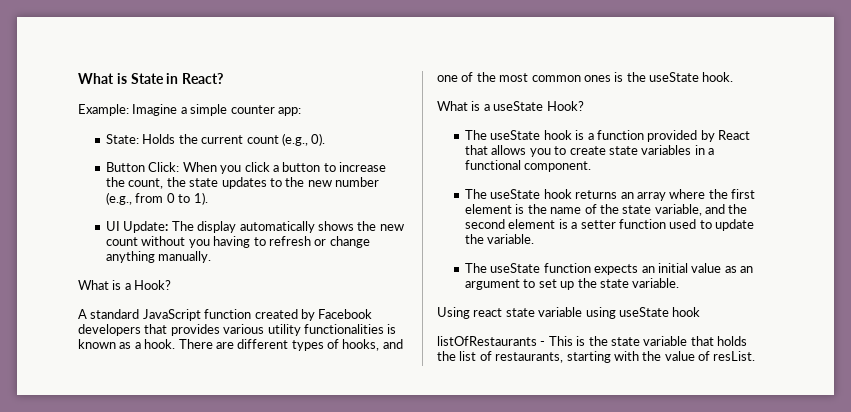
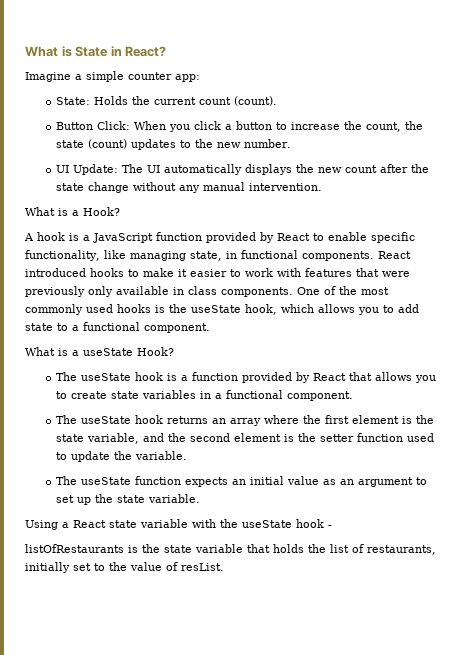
- Example: Imagine a simple counter app:
+ Imagine a simple counter app:
- State: Holds the current count (e.g., 0).
+ State: Holds the current count (count).
- Button Click: When you click a button to increase the count, the state updates to the new number (e.g., from 0 to 1).
- UI Update: The display automatically shows the new count without you having to refresh or change anything manually.
+ Button Click: When you click a button to increase the count, the state (count) updates to the new number.
+ UI Update: The UI automatically displays the new count after the state change without any manual intervention.
- A standard JavaScript function created by Facebook developers that provides various utility functionalities is known as a hook. There are different types of hooks, and one of the most common ones is the useState hook.
+ A hook is a JavaScript function provided by React to enable specific functionality, like managing state, in functional components. React introduced hooks to make it easier to work with features that were previously only available in class components. One of the most commonly used hooks is the useState hook, which allows you to add state to a functional component.
- The useState hook returns an array where the first element is the name of the state variable, and the second element is a setter function used to update the variable.
+ The useState hook returns an array where the first element is the state variable, and the second element is the setter function used to update the variable.
- Using react state variable using useState hook
+ Using a React state variable with the useState hook -
- listOfRestaurants - This is the state variable that holds the list of restaurants, starting with the value of resList.
+ listOfRestaurants is the state variable that holds the list of restaurants, initially set to the value of resList.

